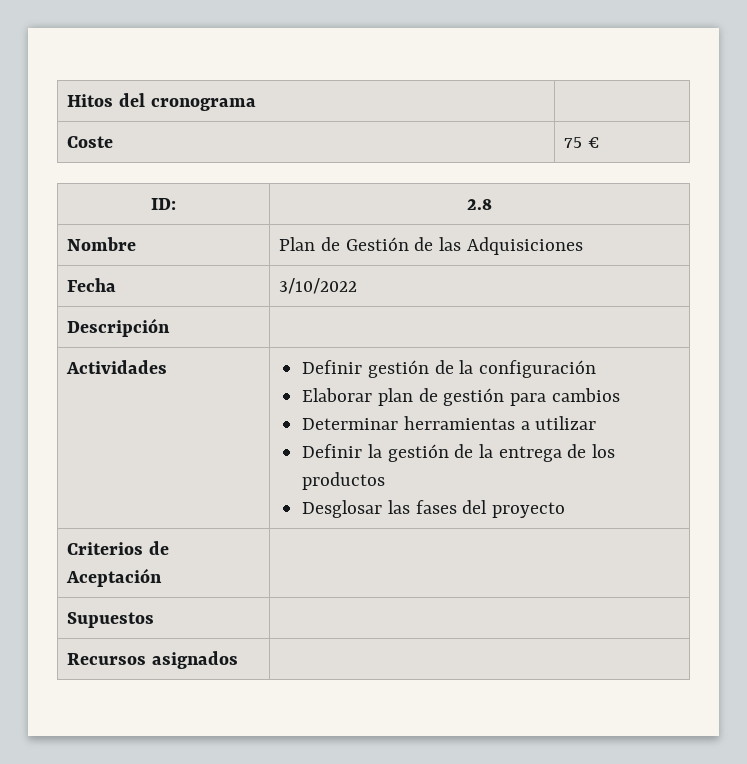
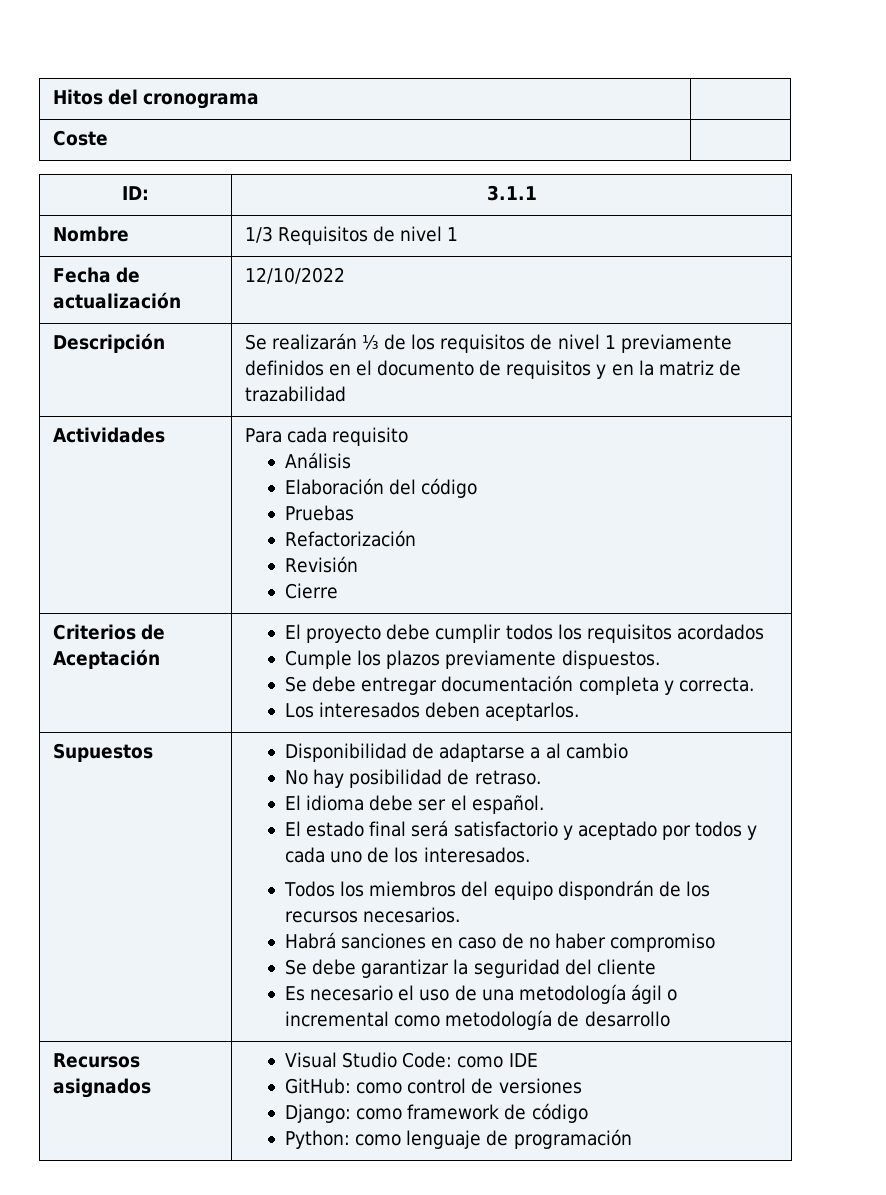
- Coste | 75 €
+ Coste |
- ID: | 2.8
+ ID: | 3.1.1
- Nombre | Plan de Gestión de las Adquisiciones
- Fecha | 3/10/2022
- Descripción |
- Actividades | Definir gestión de la configuración
- Elaborar plan de gestión para cambios
- Determinar herramientas a utilizar
- Definir la gestión de la entrega de los productos
- Desglosar las fases del proyecto
- Criterios de Aceptación |
- Supuestos |
- Recursos asignados |
+ Nombre | 1/3 Requisitos de nivel 1
+ Fecha de actualización | 12/10/2022
+ Descripción | Se realizarán ⅓ de los requisitos de nivel 1 previamente definidos en el documento de requisitos y en la matriz de trazabilidad
+ Actividades | Para cada requisito
+ Análisis
+ Elaboración del código
+ Pruebas
+ Refactorización
+ Revisión
+ Cierre
+ Criterios de Aceptación | El proyecto debe cumplir todos los requisitos acordados
+ Cumple los plazos previamente dispuestos.
+ Se debe entregar documentación completa y correcta.
+ Los interesados deben aceptarlos.
+ Supuestos | Disponibilidad de adaptarse a al cambio
+ No hay posibilidad de retraso.
+ El idioma debe ser el español.
+ El estado final será satisfactorio y aceptado por todos y cada uno de los interesados.
+ Todos los miembros del equipo dispondrán de los recursos necesarios.
+ Habrá sanciones en caso de no haber compromiso
+ Se debe garantizar la seguridad del cliente
+ Es necesario el uso de una metodología ágil o incremental como metodología de desarrollo
+ Recursos asignados | Visual Studio Code: como IDE
+ GitHub: como control de versiones
+ Django: como framework de código
+ Python: como lenguaje de programación

